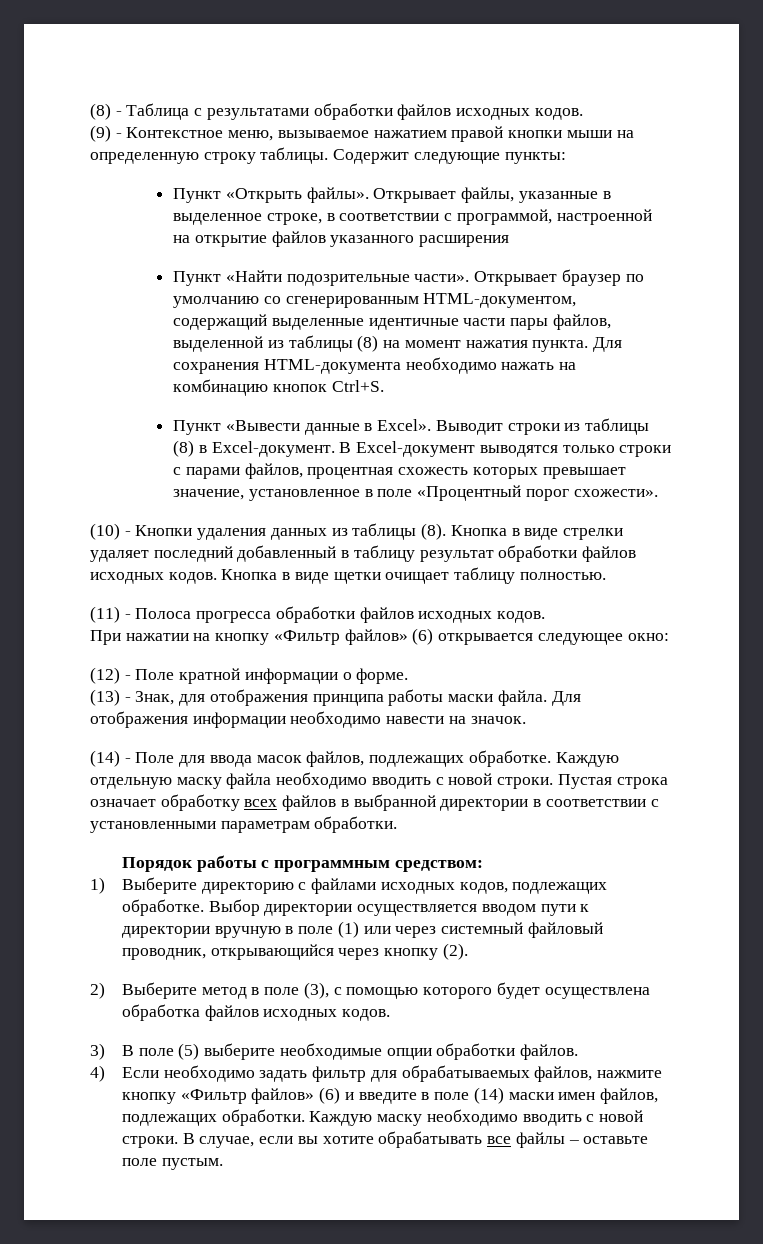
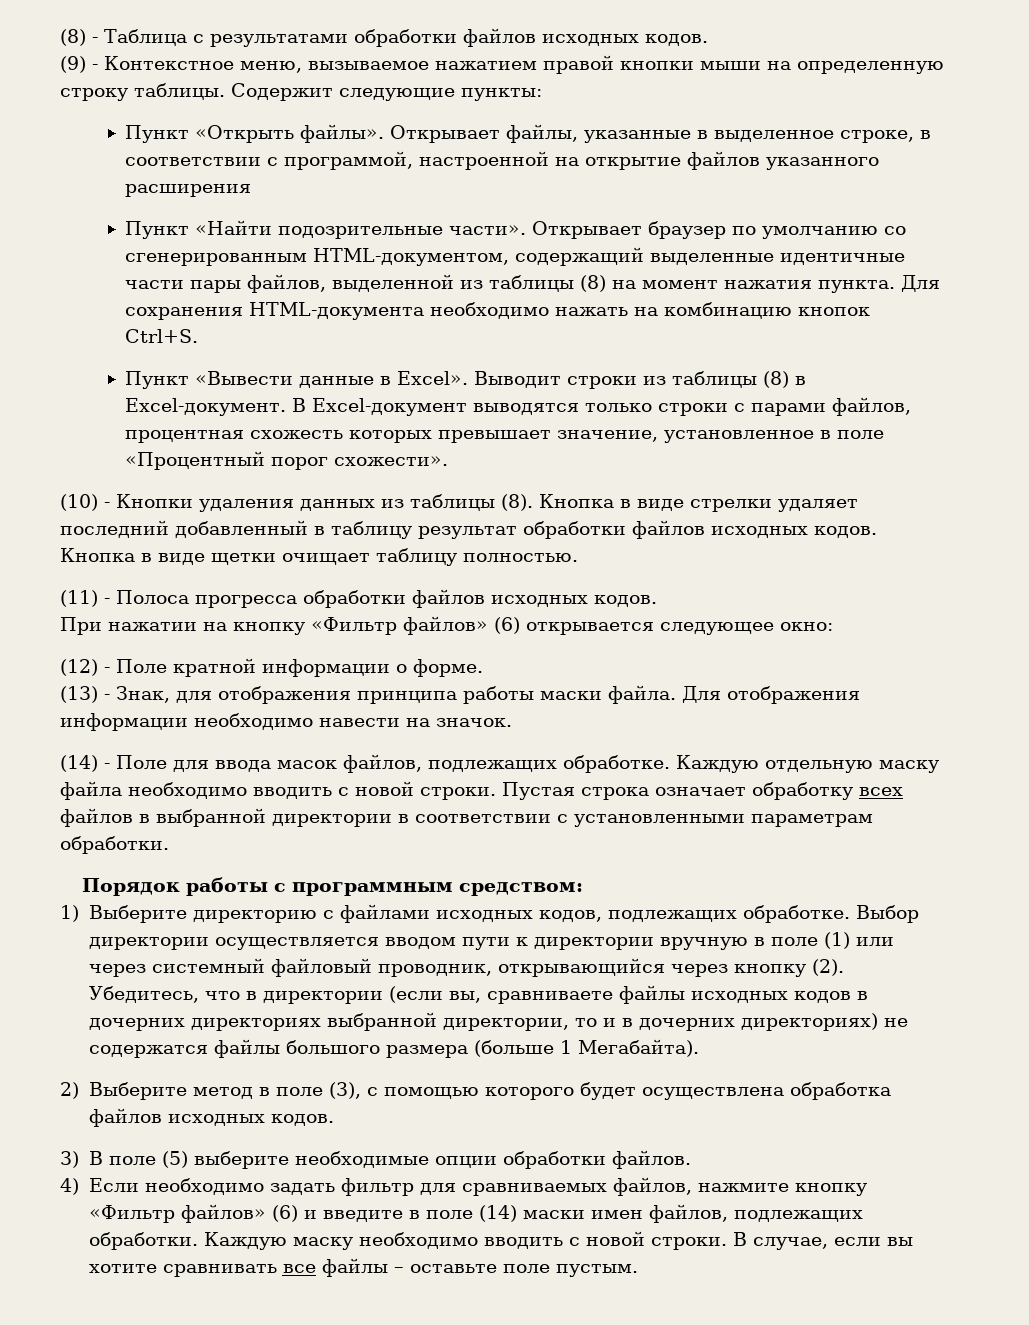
+ Убедитесь, что в директории (если вы, сравниваете файлы исходных кодов в дочерних директориях выбранной директории, то и в дочерних директориях) не содержатся файлы большого размера (больше 1 Мегабайта).
- 4) Если необходимо задать фильтр для обрабатываемых файлов, нажмите кнопку «Фильтр файлов» (6) и введите в поле (14) маски имен файлов, подлежащих обработки.
+ 4) Если необходимо задать фильтр для сравниваемых файлов, нажмите кнопку «Фильтр файлов» (6) и введите в поле (14) маски имен файлов, подлежащих обработки.
- В случае, если вы хотите обрабатывать все файлы – оставьте поле пустым.
+ В случае, если вы хотите сравнивать все файлы – оставьте поле пустым.

